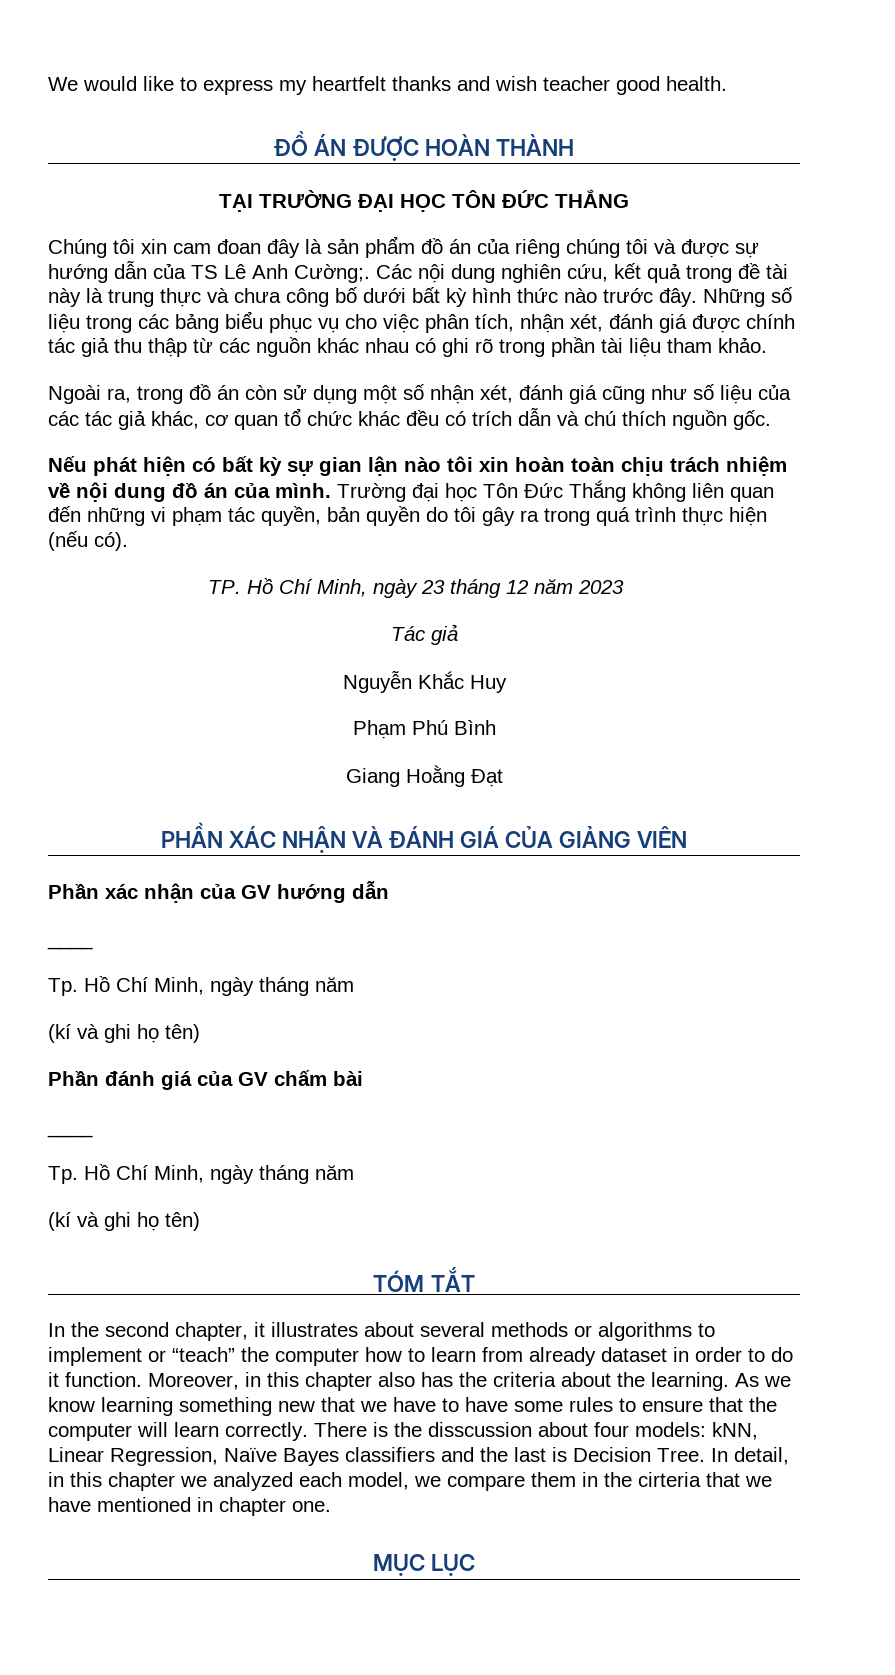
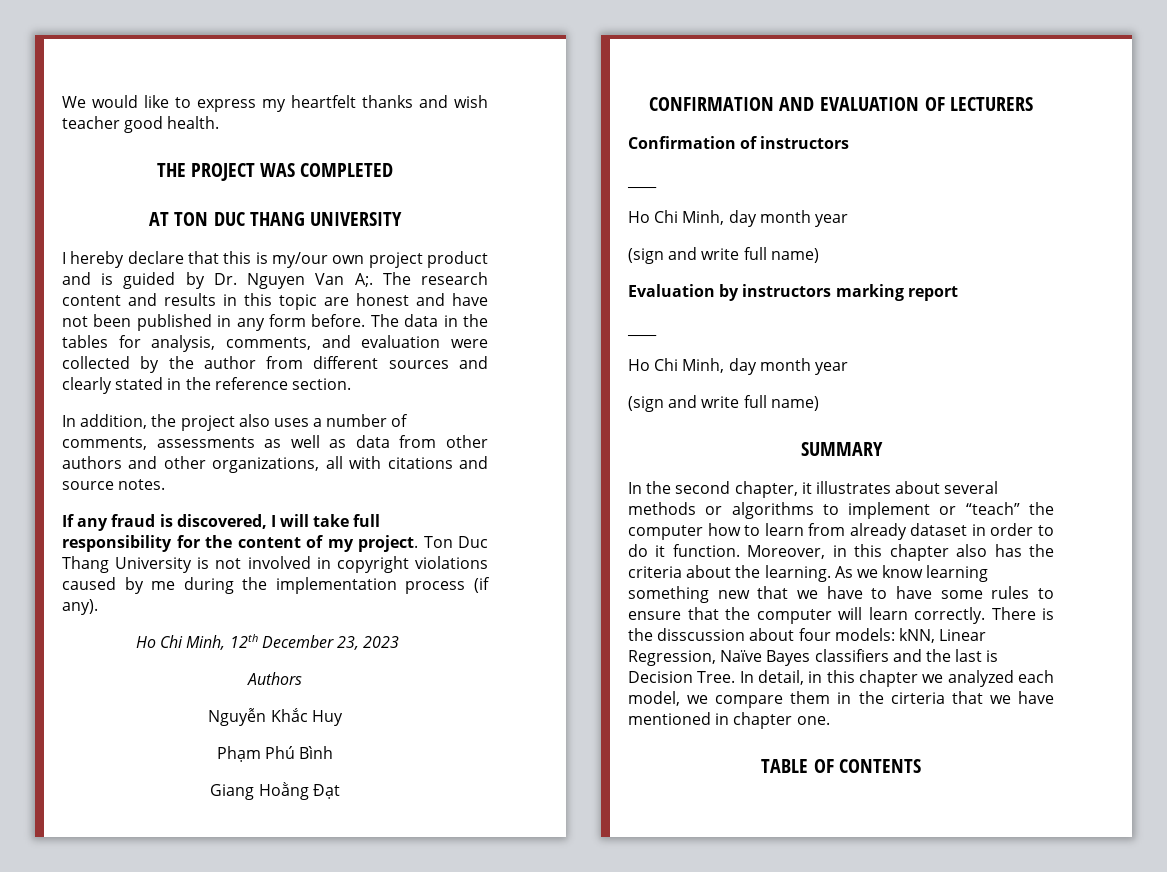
- ĐỒ ÁN ĐƯỢC HOÀN THÀNH
- TẠI TRƯỜNG ĐẠI HỌC TÔN ĐỨC THẮNG
- Chúng tôi xin cam đoan đây là sản phẩm đồ án của riêng chúng tôi và được sự hướng dẫn của TS Lê Anh Cường;. Các nội dung nghiên cứu, kết quả trong đề tài này là trung thực và chưa công bố dưới bất kỳ hình thức nào trước đây. Những số liệu trong các bảng biểu phục vụ cho việc phân tích, nhận xét, đánh giá được chính tác giả thu thập từ các nguồn khác nhau có ghi rõ trong phần tài liệu tham khảo.
- Ngoài ra, trong đồ án còn sử dụng một số nhận xét, đánh giá cũng như số liệu của các tác giả khác, cơ quan tổ chức khác đều có trích dẫn và chú thích nguồn gốc.
- Nếu phát hiện có bất kỳ sự gian lận nào tôi xin hoàn toàn chịu trách nhiệm về nội dung đồ án của mình. Trường đại học Tôn Đức Thắng không liên quan đến những vi phạm tác quyền, bản quyền do tôi gây ra trong quá trình thực hiện (nếu có).
- TP. Hồ Chí Minh, ngày 23 tháng 12 năm 2023
+ THE PROJECT WAS COMPLETED
+ AT TON DUC THANG UNIVERSITY
+ I hereby declare that this is my/our own project product and is guided by Dr. Nguyen Van A;. The research content and results in this topic are honest and have not been published in any form before. The data in the tables for analysis, comments, and evaluation were collected by the author from different sources and clearly stated in the reference section.
+ In addition, the project also uses a number of comments, assessments as well as data from other authors and other organizations, all with citations and source notes.
+ If any fraud is discovered, I will take full responsibility for the content of my project. Ton Duc Thang University is not involved in copyright violations caused by me during the implementation process (if any).
+ Ho Chi Minh, 12th December 23, 2023
- Tác giả
+ Authors
- PHẦN XÁC NHẬN VÀ ĐÁNH GIÁ CỦA GIẢNG VIÊN
- Phần xác nhận của GV hướng dẫn
+ CONFIRMATION AND EVALUATION OF LECTURERS
+ Confirmation of instructors
  ____
- Tp. Hồ Chí Minh, ngày tháng năm
- (kí và ghi họ tên)
- Phần đánh giá của GV chấm bài
+ Ho Chi Minh, day month year
+ (sign and write full name)
+ Evaluation by instructors marking report
  ____
- Tp. Hồ Chí Minh, ngày tháng năm
- (kí và ghi họ tên)
- TÓM TẮT
+ Ho Chi Minh, day month year
+ (sign and write full name)
+ SUMMARY
- MỤC LỤC
+ TABLE OF CONTENTS

